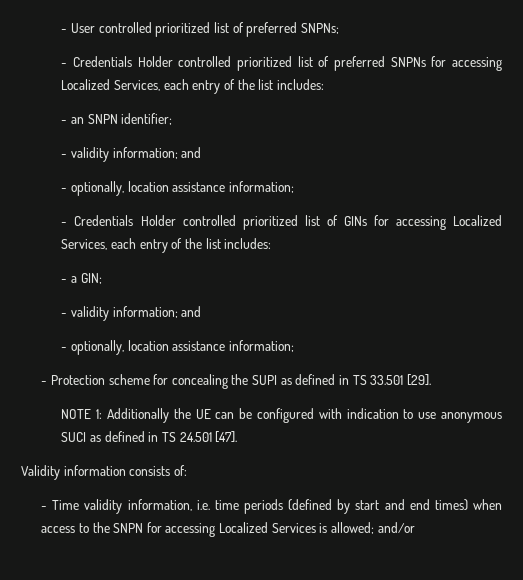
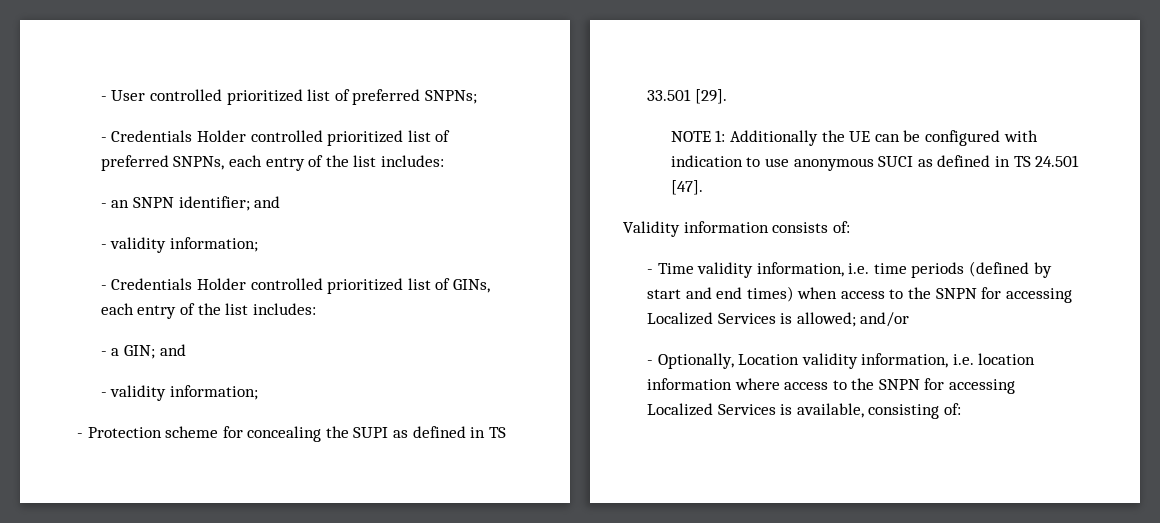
- - Credentials Holder controlled prioritized list of preferred SNPNs for accessing Localized Services, each entry of the list includes:
+ - Credentials Holder controlled prioritized list of preferred SNPNs, each entry of the list includes:
- - an SNPN identifier;
- - validity information; and
- - optionally, location assistance information;
- - Credentials Holder controlled prioritized list of GINs for accessing Localized Services, each entry of the list includes:
+ - an SNPN identifier; and
+ - validity information;
+ - Credentials Holder controlled prioritized list of GINs, each entry of the list includes:
- - a GIN;
- - validity information; and
- - optionally, location assistance information;
+ - a GIN; and
+ - validity information;
+ - Optionally, Location validity information, i.e. location information where access to the SNPN for accessing Localized Services is available, consisting of:

